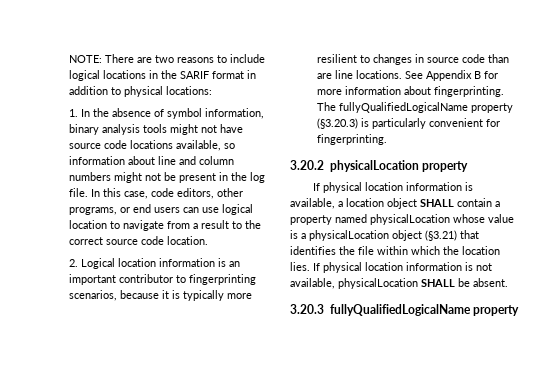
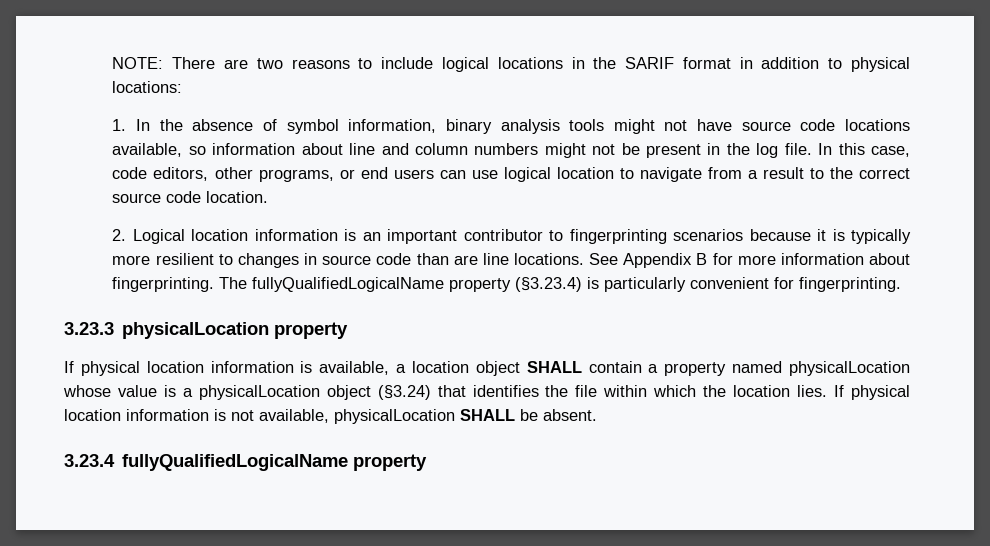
- 2. Logical location information is an important contributor to fingerprinting scenarios, because it is typically more resilient to changes in source code than are line locations.
+ 2. Logical location information is an important contributor to fingerprinting scenarios because it is typically more resilient to changes in source code than are line locations.
- The fullyQualifiedLogicalName property (§3.20.3) is particularly convenient for fingerprinting.
+ The fullyQualifiedLogicalName property (§3.23.4) is particularly convenient for fingerprinting.
- 3.20.2 physicalLocation property
+ 3.23.3 physicalLocation property
- If physical location information is available, a location object SHALL contain a property named physicalLocation whose value is a physicalLocation object (§3.21) that identifies the file within which the location lies.
+ If physical location information is available, a location object SHALL contain a property named physicalLocation whose value is a physicalLocation object (§3.24) that identifies the file within which the location lies.
- 3.20.3 fullyQualifiedLogicalName property
+ 3.23.4 fullyQualifiedLogicalName property

